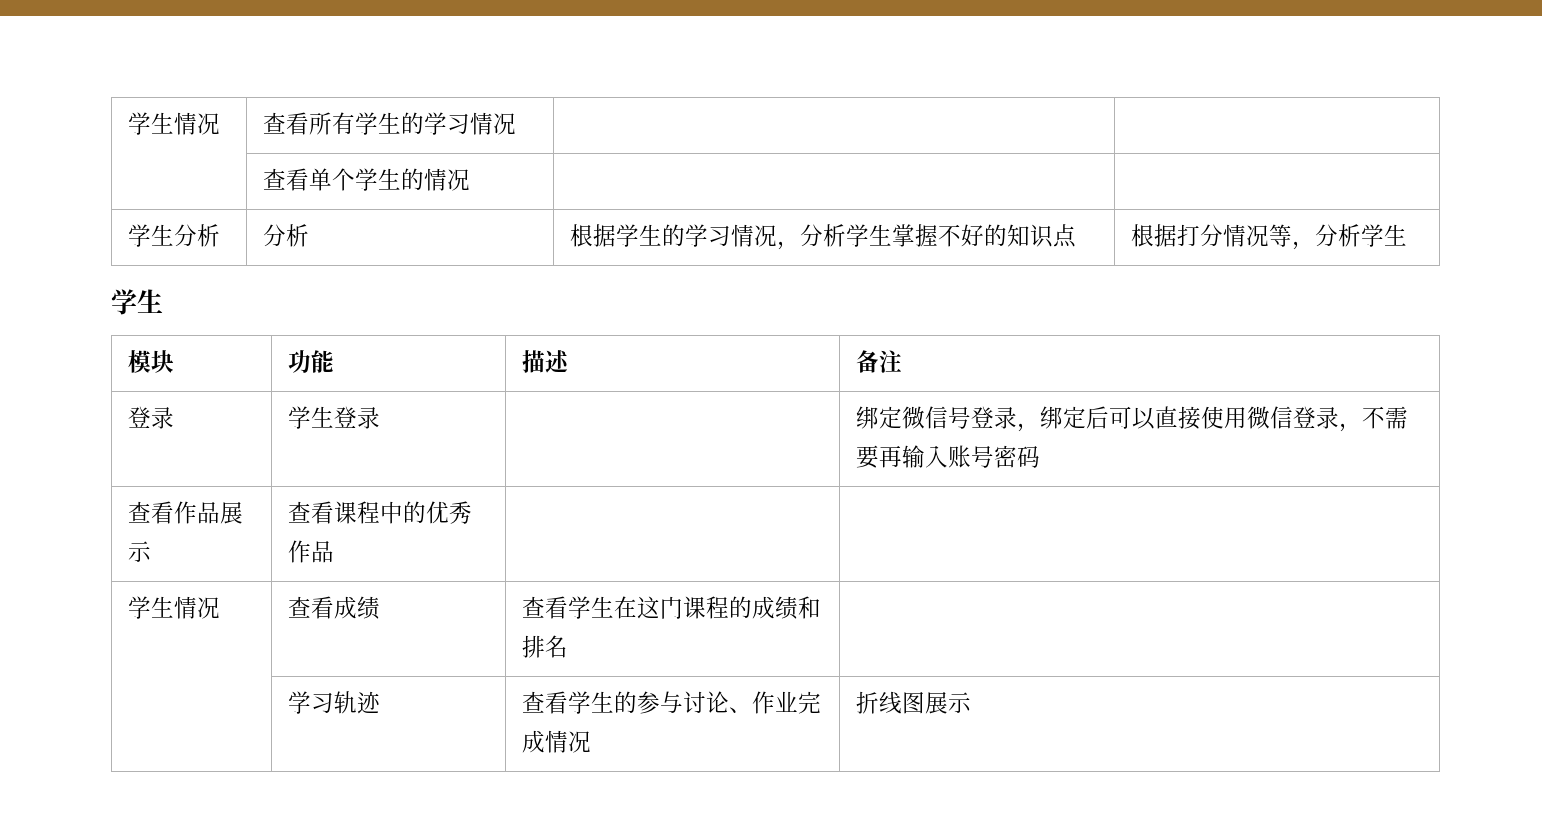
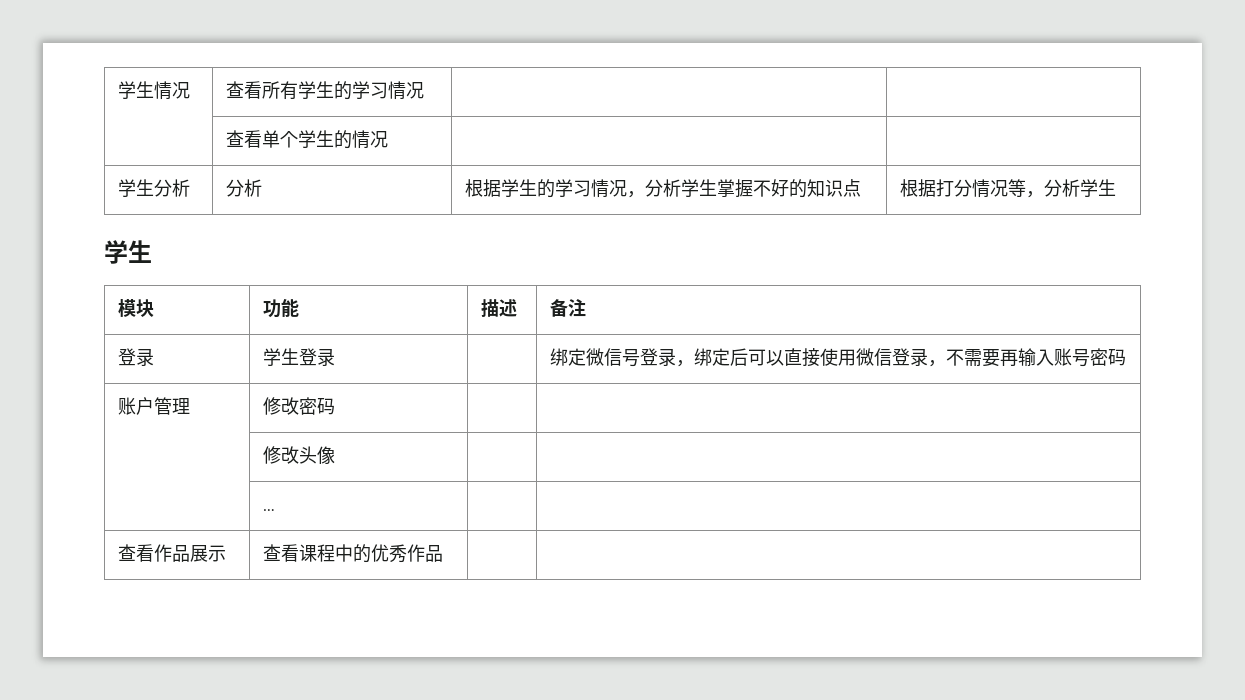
+ 账户管理 | 修改密码 | |
+ | 修改头像 | |
+ | … | |
- 学生情况 | 查看成绩 | 查看学生在这门课程的成绩和排名 |
- | 学习轨迹 | 查看学生的参与讨论、作业完成情况 | 折线图展示

